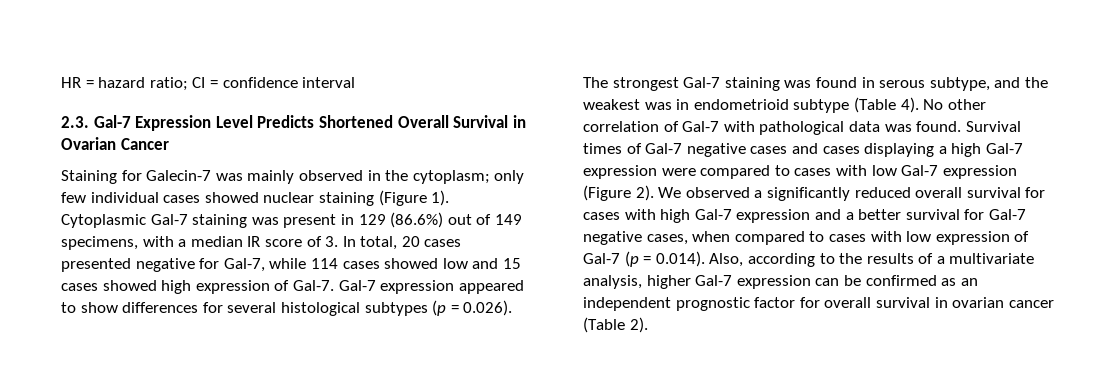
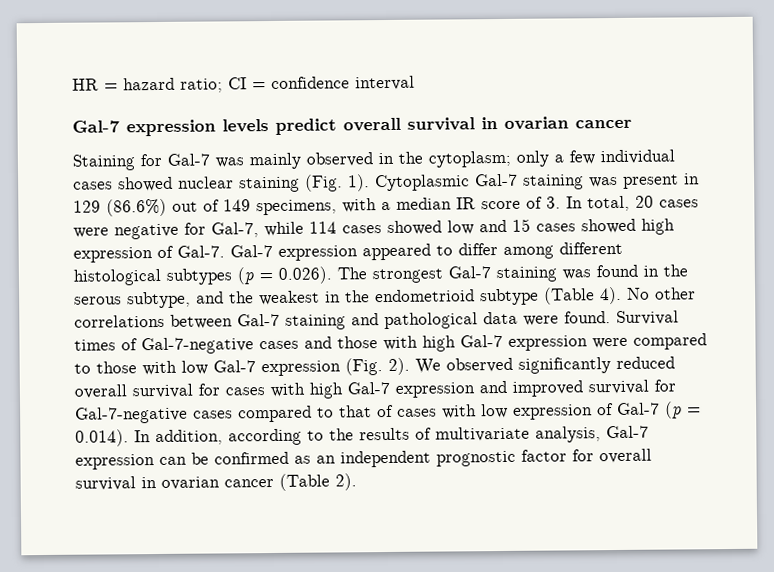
- 2.3. Gal-7 Expression Level Predicts Shortened Overall Survival in Ovarian Cancer
+ Gal-7 expression levels predict overall survival in ovarian cancer
- Staining for Galecin-7 was mainly observed in the cytoplasm; only few individual cases showed nuclear staining (Figure 1).
+ Staining for Gal-7 was mainly observed in the cytoplasm; only a few individual cases showed nuclear staining (Fig. 1).
- Cytoplasmic Gal-7 staining was present in 129 (86.6%) out of 149 specimens, with a median IR score of 3. In total, 20 cases presented negative for Gal-7, while 114 cases showed low and 15 cases showed high expression of Gal-7.
+ Cytoplasmic Gal-7 staining was present in 129 (86.6%) out of 149 specimens, with a median IR score of 3. In total, 20 cases were negative for Gal-7, while 114 cases showed low and 15 cases showed high expression of Gal-7.
- Gal-7 expression appeared to show differences for several histological subtypes (p = 0.026). The strongest Gal-7 staining was found in serous subtype, and the weakest was in endometrioid subtype (Table 4).
+ Gal-7 expression appeared to differ among different histological subtypes (p = 0.026). The strongest Gal-7 staining was found in the serous subtype, and the weakest in the endometrioid subtype (Table 4).
- No other correlation of Gal-7 with pathological data was found.
+ No other correlations between Gal-7 staining and pathological data were found.
- Survival times of Gal-7 negative cases and cases displaying a high Gal-7 expression were compared to cases with low Gal-7 expression (Figure 2).
+ Survival times of Gal-7-negative cases and those with high Gal-7 expression were compared to those with low Gal-7 expression (Fig. 2).
- We observed a significantly reduced overall survival for cases with high Gal-7 expression and a better survival for Gal-7 negative cases, when compared to cases with low expression of Gal-7 (p = 0.014). Also, according to the results of a multivariate analysis, higher Gal-7 expression can be confirmed as an independent prognostic factor for overall survival in ovarian cancer (Table 2).
+ We observed significantly reduced overall survival for cases with high Gal-7 expression and improved survival for Gal-7-negative cases compared to that of cases with low expression of Gal-7 (p = 0.014). In addition, according to the results of multivariate analysis, Gal-7 expression can be confirmed as an independent prognostic factor for overall survival in ovarian cancer (Table 2).

